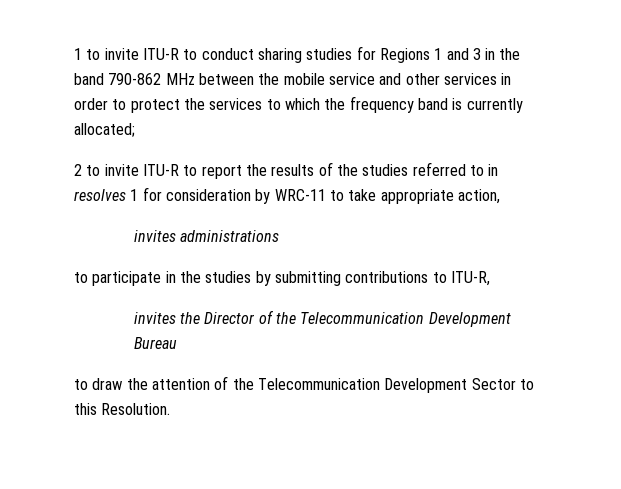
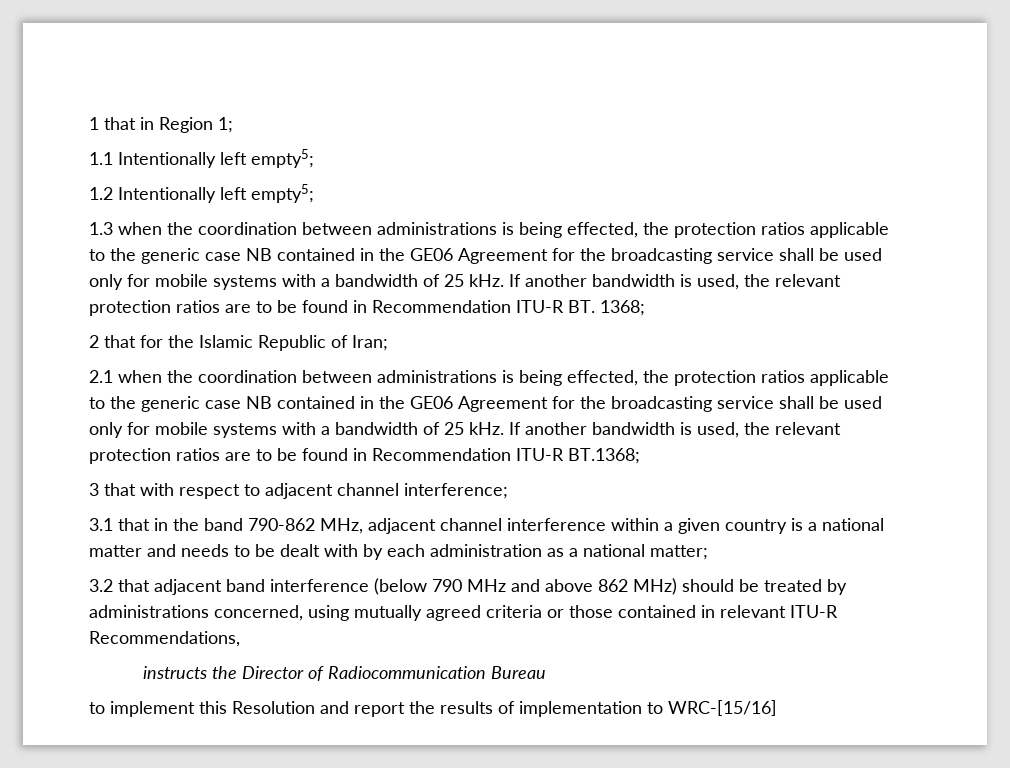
- 1 to invite ITU-R to conduct sharing studies for Regions 1 and 3 in the band 790-862 MHz between the mobile service and other services in order to protect the services to which the frequency band is currently allocated;
- 2 to invite ITU-R to report the results of the studies referred to in resolves 1 for consideration by WRC-11 to take appropriate action,
- invites administrations
- to participate in the studies by submitting contributions to ITU-R,
- invites the Director of the Telecommunication Development Bureau
- to draw the attention of the Telecommunication Development Sector to this Resolution.
+ 1 that in Region 1;
+ 1.1 Intentionally left empty5;
+ 1.2 Intentionally left empty5;
+ 1.3 when the coordination between administrations is being effected, the protection ratios applicable to the generic case NB contained in the GE06 Agreement for the broadcasting service shall be used only for mobile systems with a bandwidth of 25 kHz. If another bandwidth is used, the relevant protection ratios are to be found in Recommendation ITU-R BT. 1368;
+ 2 that for the Islamic Republic of Iran;
+ 2.1 when the coordination between administrations is being effected, the protection ratios applicable to the generic case NB contained in the GE06 Agreement for the broadcasting service shall be used only for mobile systems with a bandwidth of 25 kHz. If another bandwidth is used, the relevant protection ratios are to be found in Recommendation ITU-R BT.1368;
+ 3 that with respect to adjacent channel interference;
+ 3.1 that in the band 790-862 MHz, adjacent channel interference within a given country is a national matter and needs to be dealt with by each administration as a national matter;
+ 3.2 that adjacent band interference (below 790 MHz and above 862 MHz) should be treated by administrations concerned, using mutually agreed criteria or those contained in relevant ITU-R Recommendations,
+ instructs the Director of Radiocommunication Bureau
+ to implement this Resolution and report the results of implementation to WRC-[15/16]

